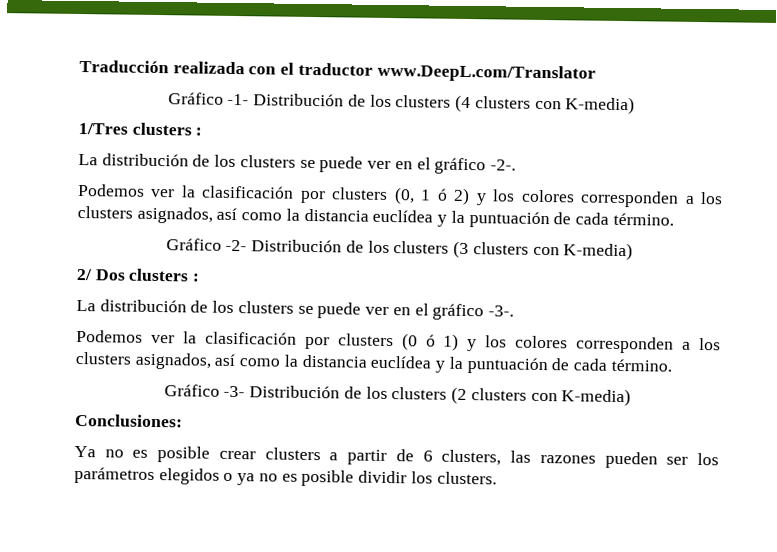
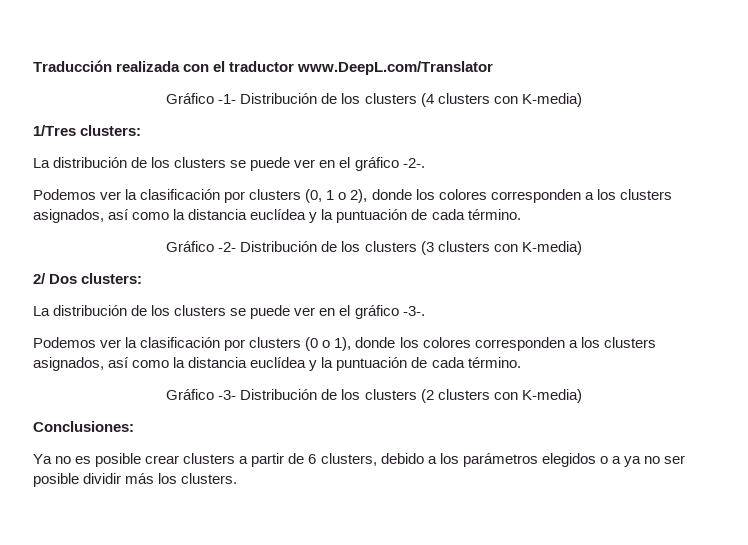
- 1/Tres clusters :
+ 1/Tres clusters:
- Podemos ver la clasificación por clusters (0, 1 ó 2) y los colores corresponden a los clusters asignados, así como la distancia euclídea y la puntuación de cada término.
+ Podemos ver la clasificación por clusters (0, 1 o 2), donde los colores corresponden a los clusters asignados, así como la distancia euclídea y la puntuación de cada término.
- 2/ Dos clusters :
+ 2/ Dos clusters:
- Podemos ver la clasificación por clusters (0 ó 1) y los colores corresponden a los clusters asignados, así como la distancia euclídea y la puntuación de cada término.
+ Podemos ver la clasificación por clusters (0 o 1), donde los colores corresponden a los clusters asignados, así como la distancia euclídea y la puntuación de cada término.
- Ya no es posible crear clusters a partir de 6 clusters, las razones pueden ser los parámetros elegidos o ya no es posible dividir los clusters.
+ Ya no es posible crear clusters a partir de 6 clusters, debido a los parámetros elegidos o a ya no ser posible dividir más los clusters.

